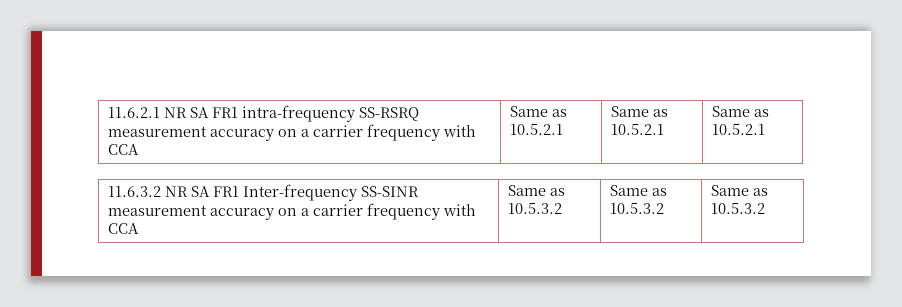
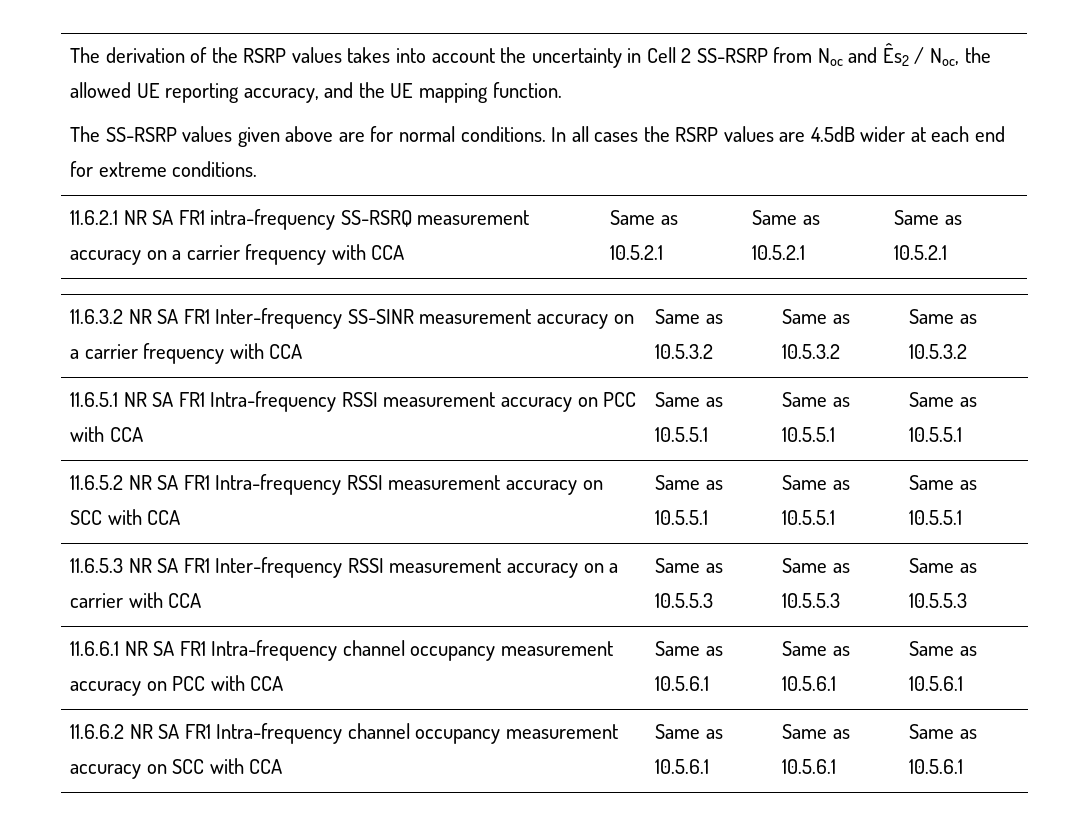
+ The derivation of the RSRP values takes into account the uncertainty in Cell 2 SS-RSRP from Noc and Ês2 / Noc, the allowed UE reporting accuracy, and the UE mapping function.
+ The SS-RSRP values given above are for normal conditions. In all cases the RSRP values are 4.5dB wider at each end for extreme conditions.
+ 11.6.5.1 NR SA FR1 Intra-frequency RSSI measurement accuracy on PCC with CCA | Same as 10.5.5.1 | Same as 10.5.5.1 | Same as 10.5.5.1
+ 11.6.5.2 NR SA FR1 Intra-frequency RSSI measurement accuracy on SCC with CCA | Same as 10.5.5.1 | Same as 10.5.5.1 | Same as 10.5.5.1
+ 11.6.5.3 NR SA FR1 Inter-frequency RSSI measurement accuracy on a carrier with CCA | Same as 10.5.5.3 | Same as 10.5.5.3 | Same as 10.5.5.3
+ 11.6.6.1 NR SA FR1 Intra-frequency channel occupancy measurement accuracy on PCC with CCA | Same as 10.5.6.1 | Same as 10.5.6.1 | Same as 10.5.6.1
+ 11.6.6.2 NR SA FR1 Intra-frequency channel occupancy measurement accuracy on SCC with CCA | Same as 10.5.6.1 | Same as 10.5.6.1 | Same as 10.5.6.1

